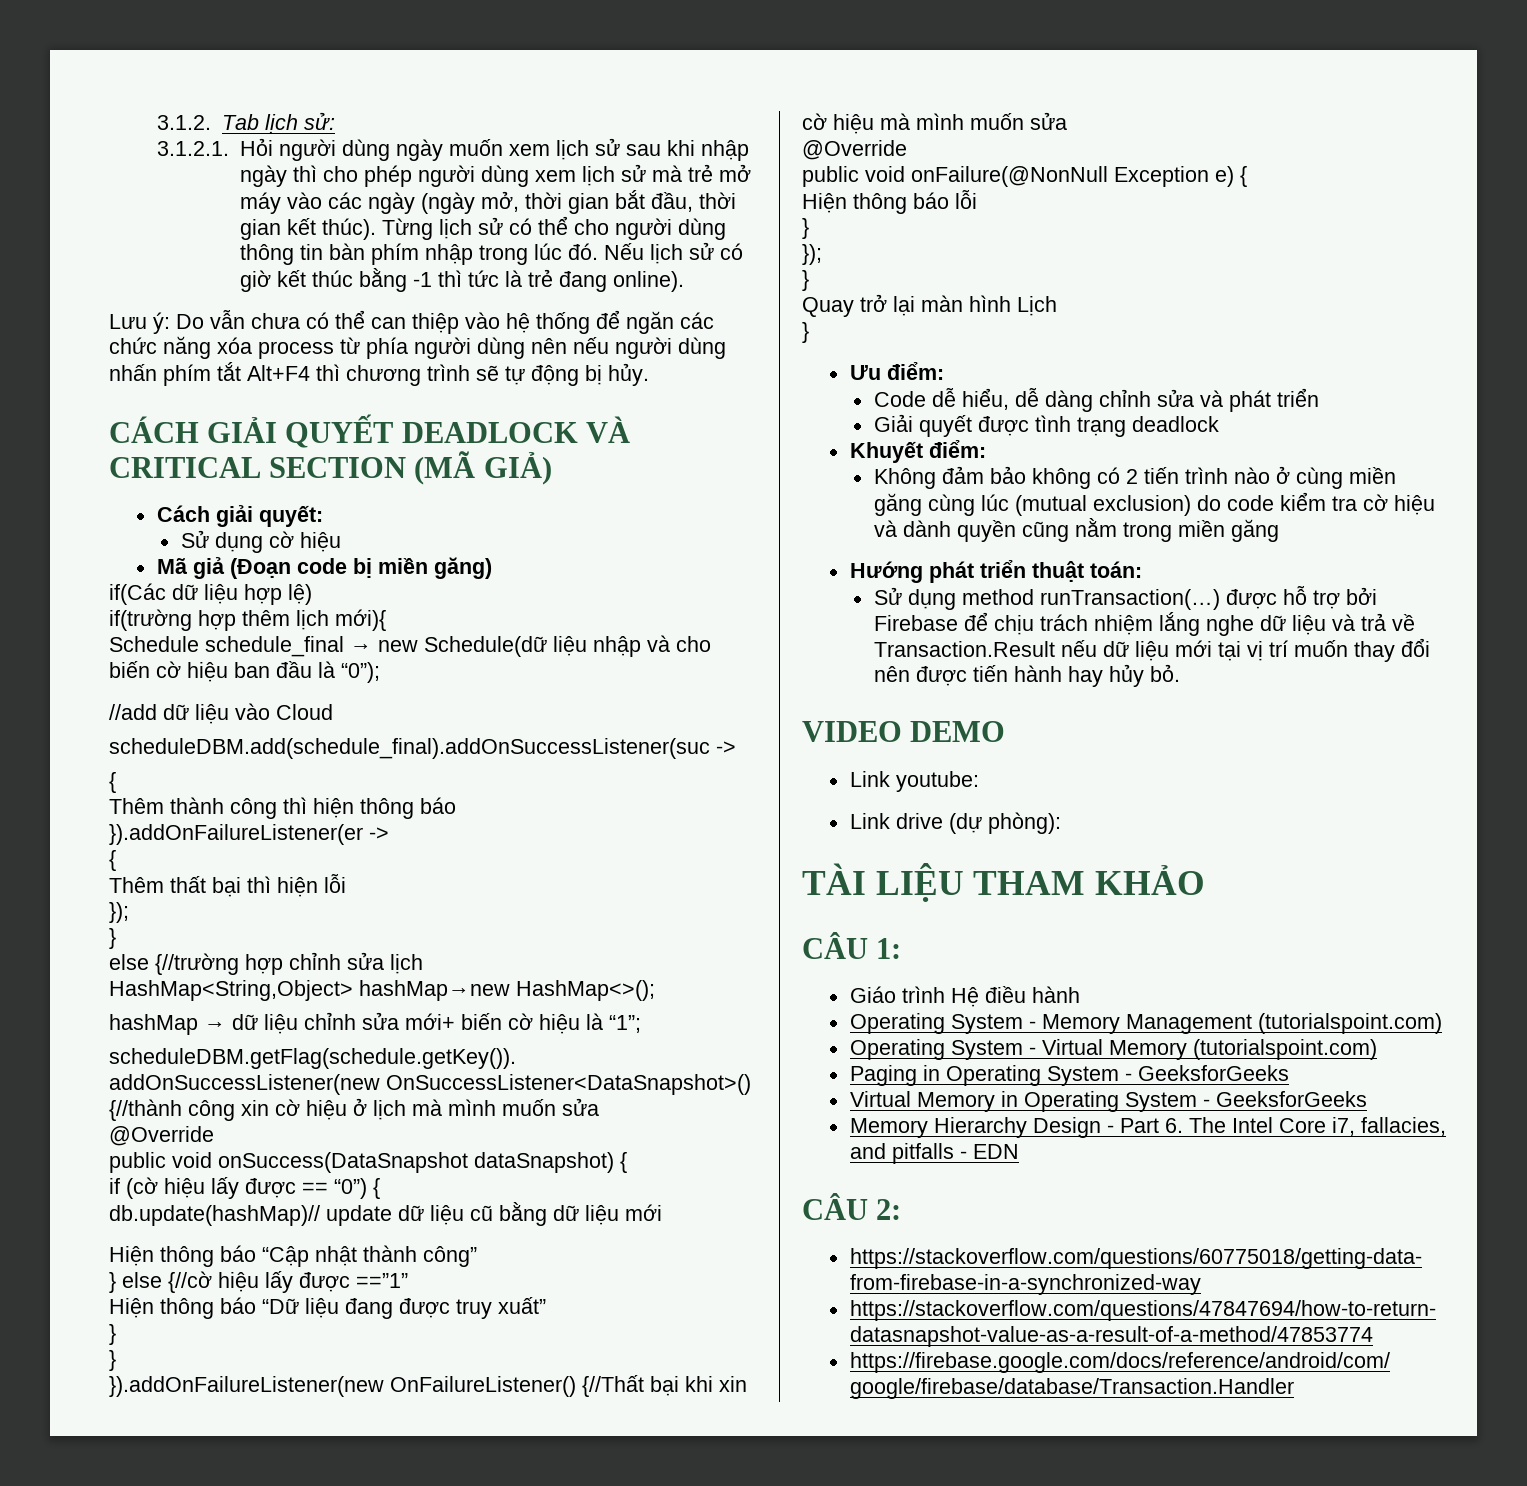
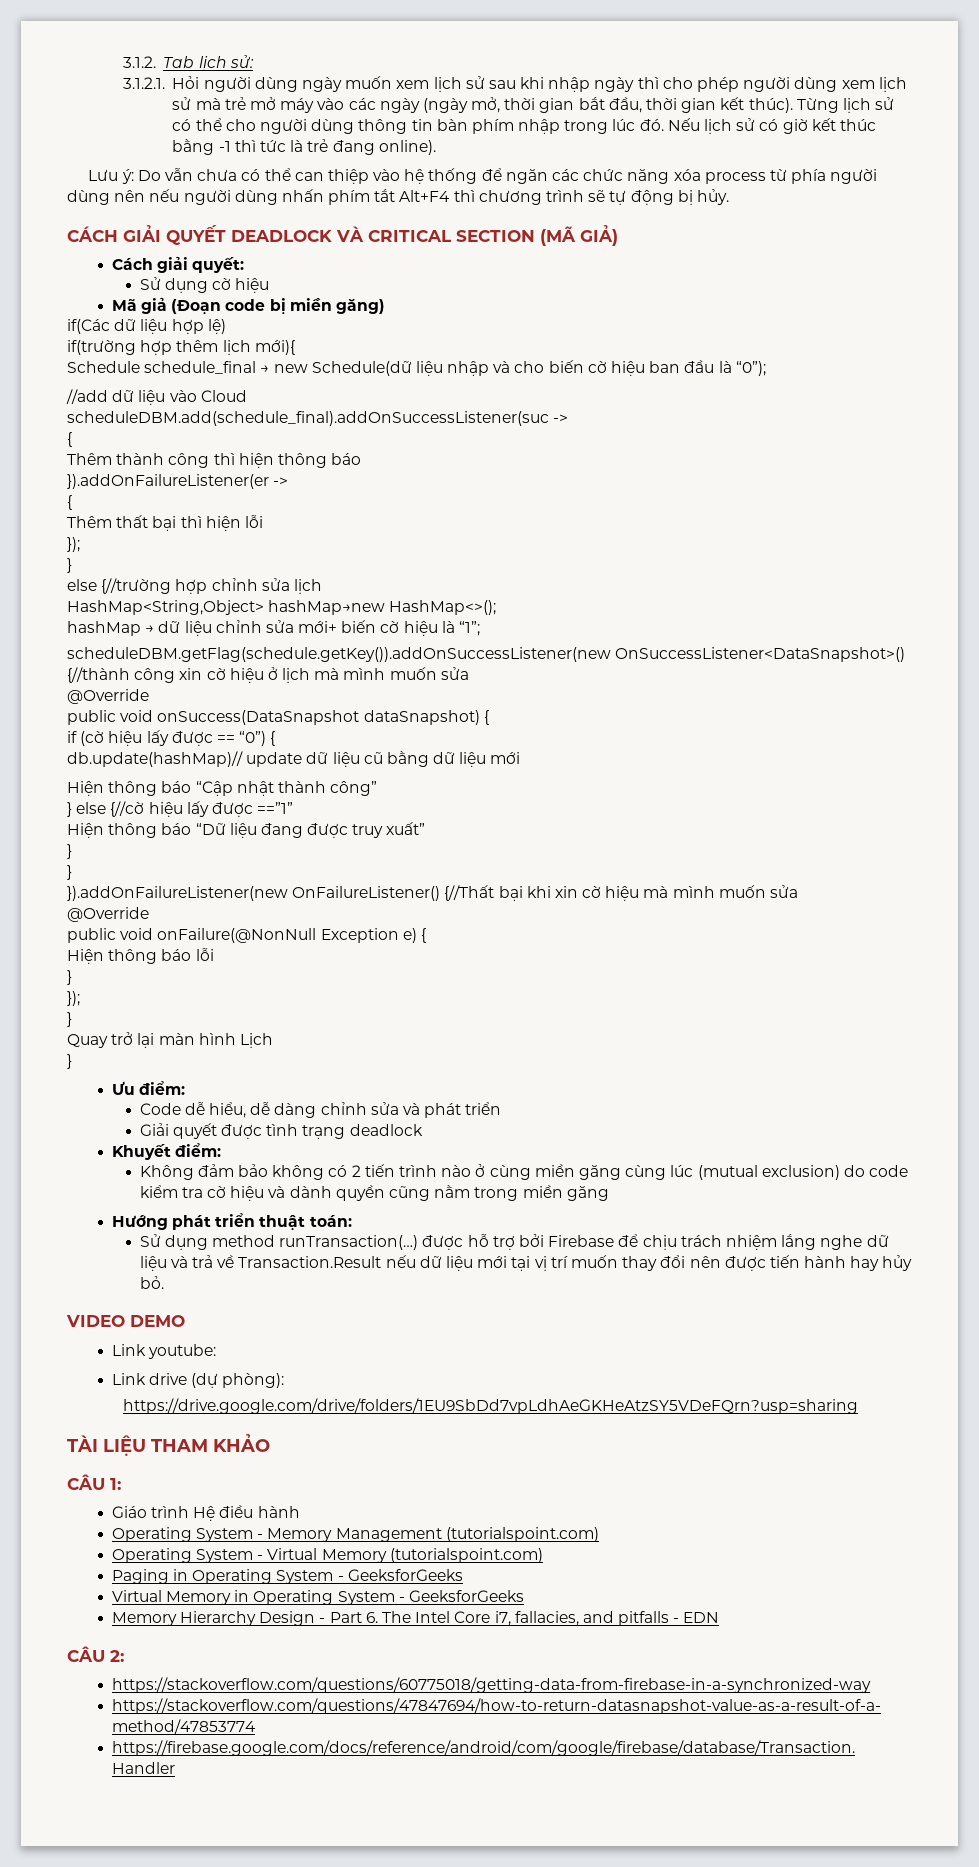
+ https://drive.google.com/drive/folders/1EU9SbDd7vpLdhAeGKHeAtzSY5VDeFQrn?usp=sharing

